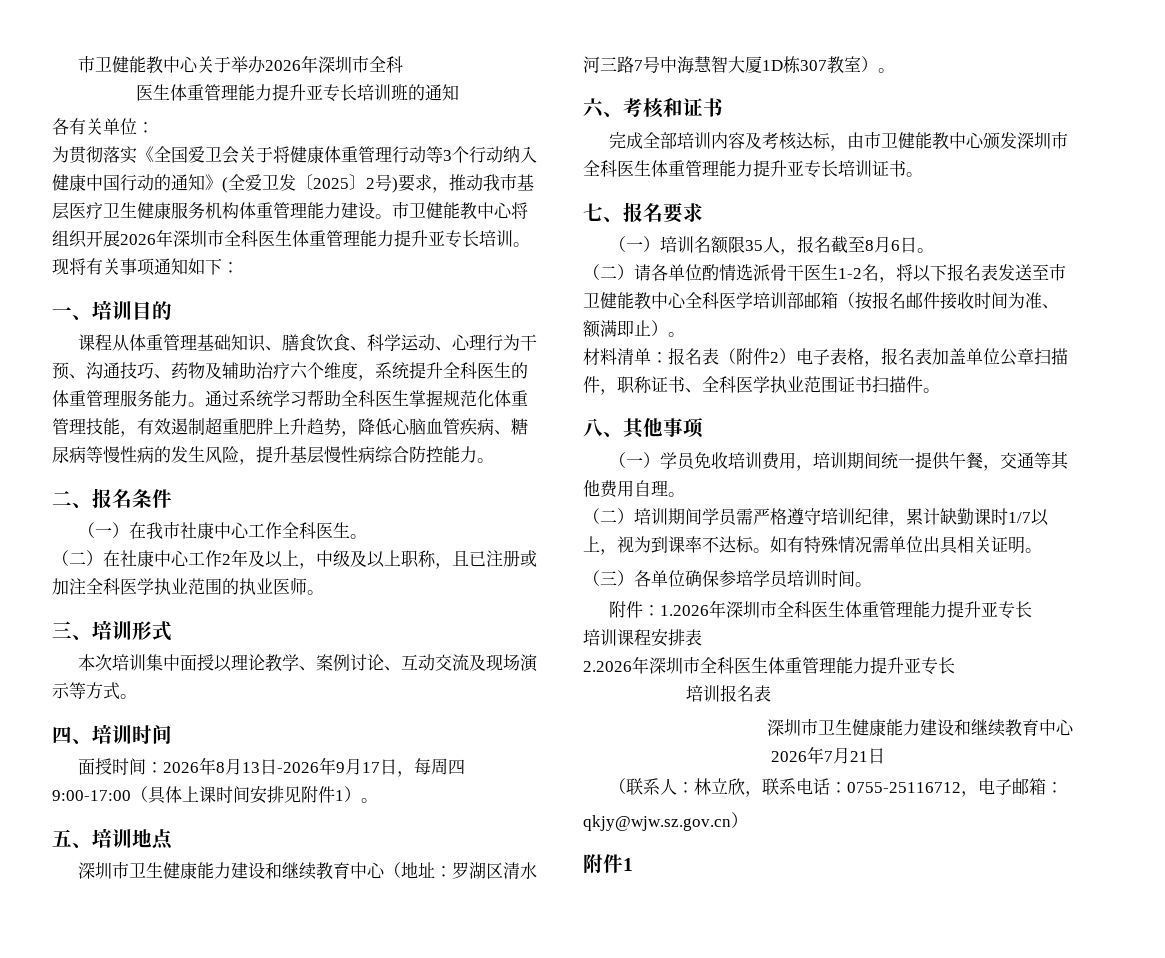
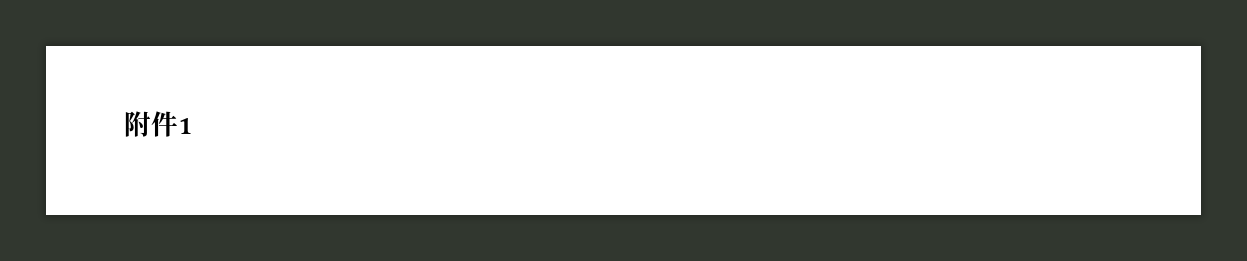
- 市卫健能教中心关于举办2026年深圳市全科
- 医生体重管理能力提升亚专长培训班的通知
- 各有关单位：
- 为贯彻落实《全国爱卫会关于将健康体重管理行动等3个行动纳入健康中国行动的通知》(全爱卫发〔2025〕2号)要求，推动我市基层医疗卫生健康服务机构体重管理能力建设。市卫健能教中心将组织开展2026年深圳市全科医生体重管理能力提升亚专长培训。现将有关事项通知如下：
- 一、培训目的
- 课程从体重管理基础知识、膳食饮食、科学运动、心理行为干预、沟通技巧、药物及辅助治疗六个维度，系统提升全科医生的体重管理服务能力。通过系统学习帮助全科医生掌握规范化体重管理技能，有效遏制超重肥胖上升趋势，降低心脑血管疾病、糖尿病等慢性病的发生风险，提升基层慢性病综合防控能力。
- 二、报名条件
- （一）在我市社康中心工作全科医生。
- （二）在社康中心工作2年及以上，中级及以上职称，且已注册或加注全科医学执业范围的执业医师。
- 三、培训形式
- 本次培训集中面授以理论教学、案例讨论、互动交流及现场演示等方式。
- 四、培训时间
- 面授时间：2026年8月13日-2026年9月17日，每周四9:00-17:00（具体上课时间安排见附件1）。
- 五、培训地点
- 深圳市卫生健康能力建设和继续教育中心（地址：罗湖区清水河三路7号中海慧智大厦1D栋307教室）。
- 六、考核和证书
- 完成全部培训内容及考核达标，由市卫健能教中心颁发深圳市全科医生体重管理能力提升亚专长培训证书。
- 七、报名要求
- （一）培训名额限35人，报名截至8月6日。
- （二）请各单位酌情选派骨干医生1-2名，将以下报名表发送至市卫健能教中心全科医学培训部邮箱（按报名邮件接收时间为准、额满即止）。
- 材料清单：报名表（附件2）电子表格，报名表加盖单位公章扫描件，职称证书、全科医学执业范围证书扫描件。
- 八、其他事项
- （一）学员免收培训费用，培训期间统一提供午餐，交通等其他费用自理。
- （二）培训期间学员需严格遵守培训纪律，累计缺勤课时1/7以上，视为到课率不达标。如有特殊情况需单位出具相关证明。
- （三）各单位确保参培学员培训时间。
- 附件：1.2026年深圳市全科医生体重管理能力提升亚专长
- 培训课程安排表
- 2.2026年深圳市全科医生体重管理能力提升亚专长
- 培训报名表
- 深圳市卫生健康能力建设和继续教育中心
- 2026年7月21日
- （联系人：林立欣，联系电话：0755-25116712，电子邮箱：
- qkjy@wjw.sz.gov.cn）

